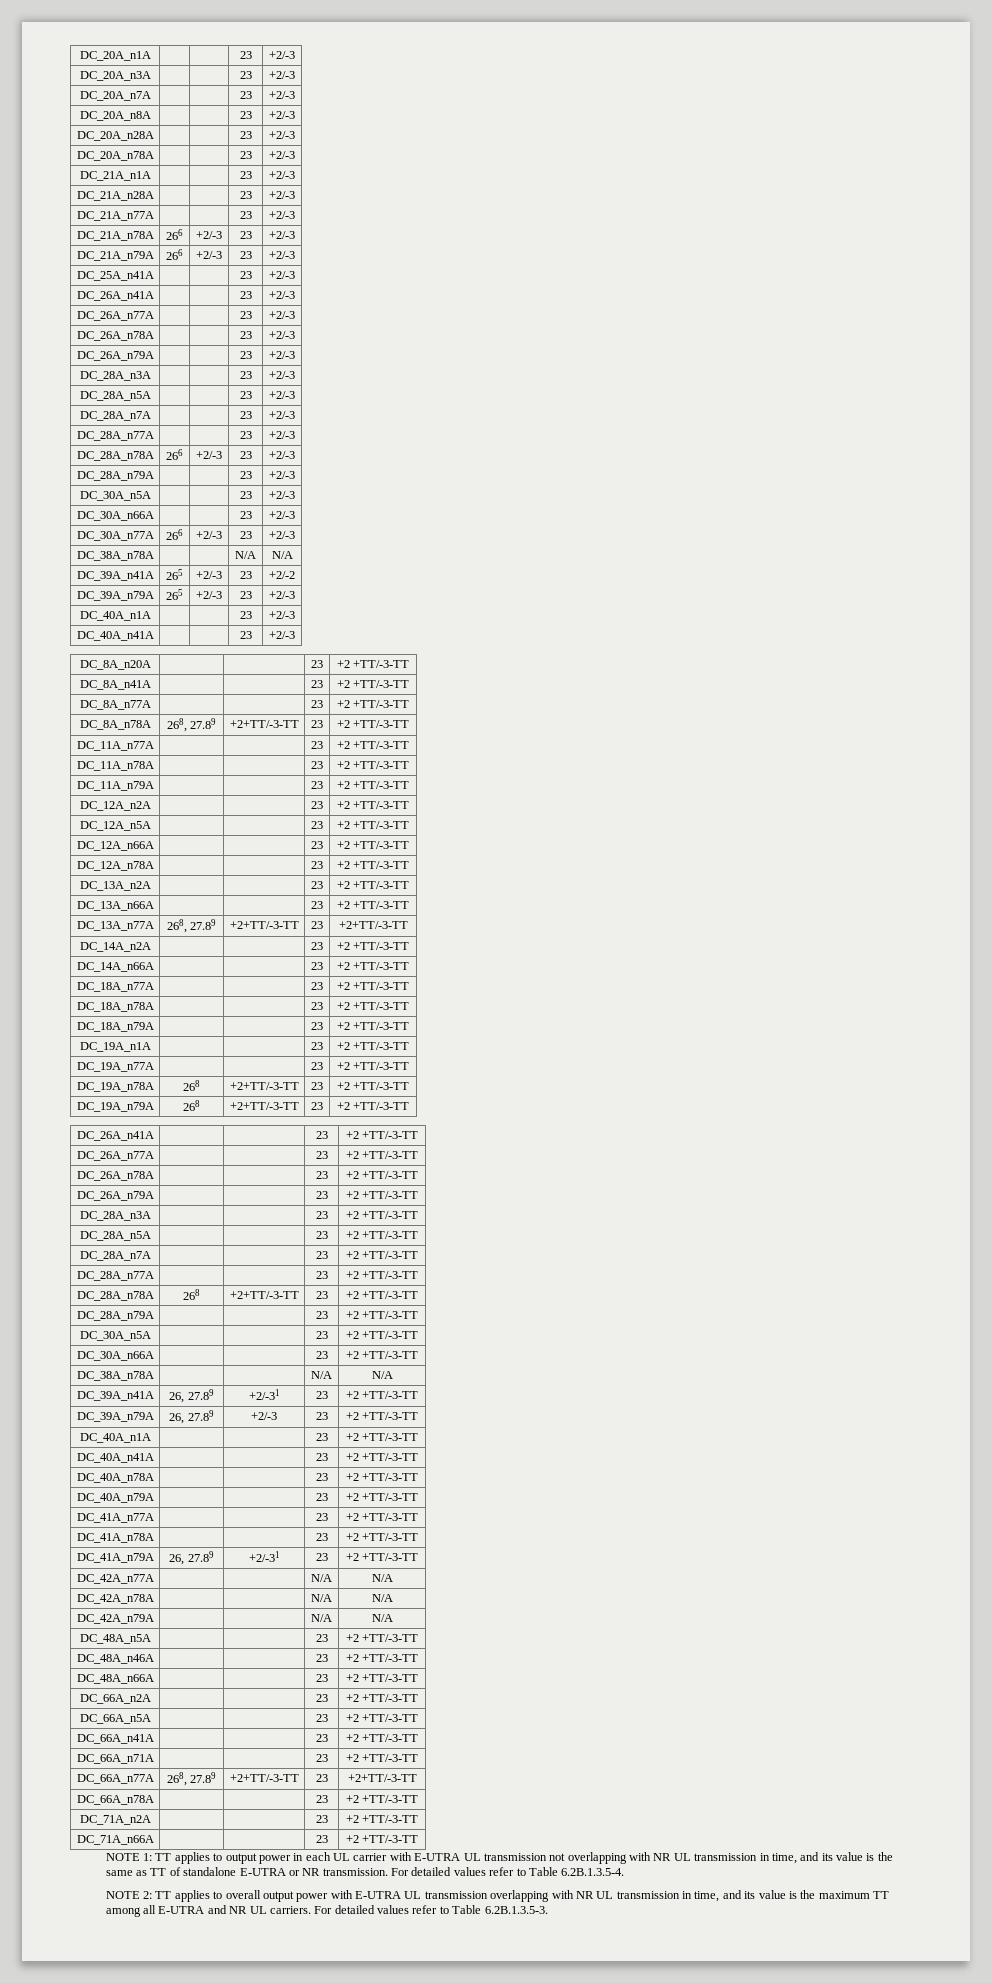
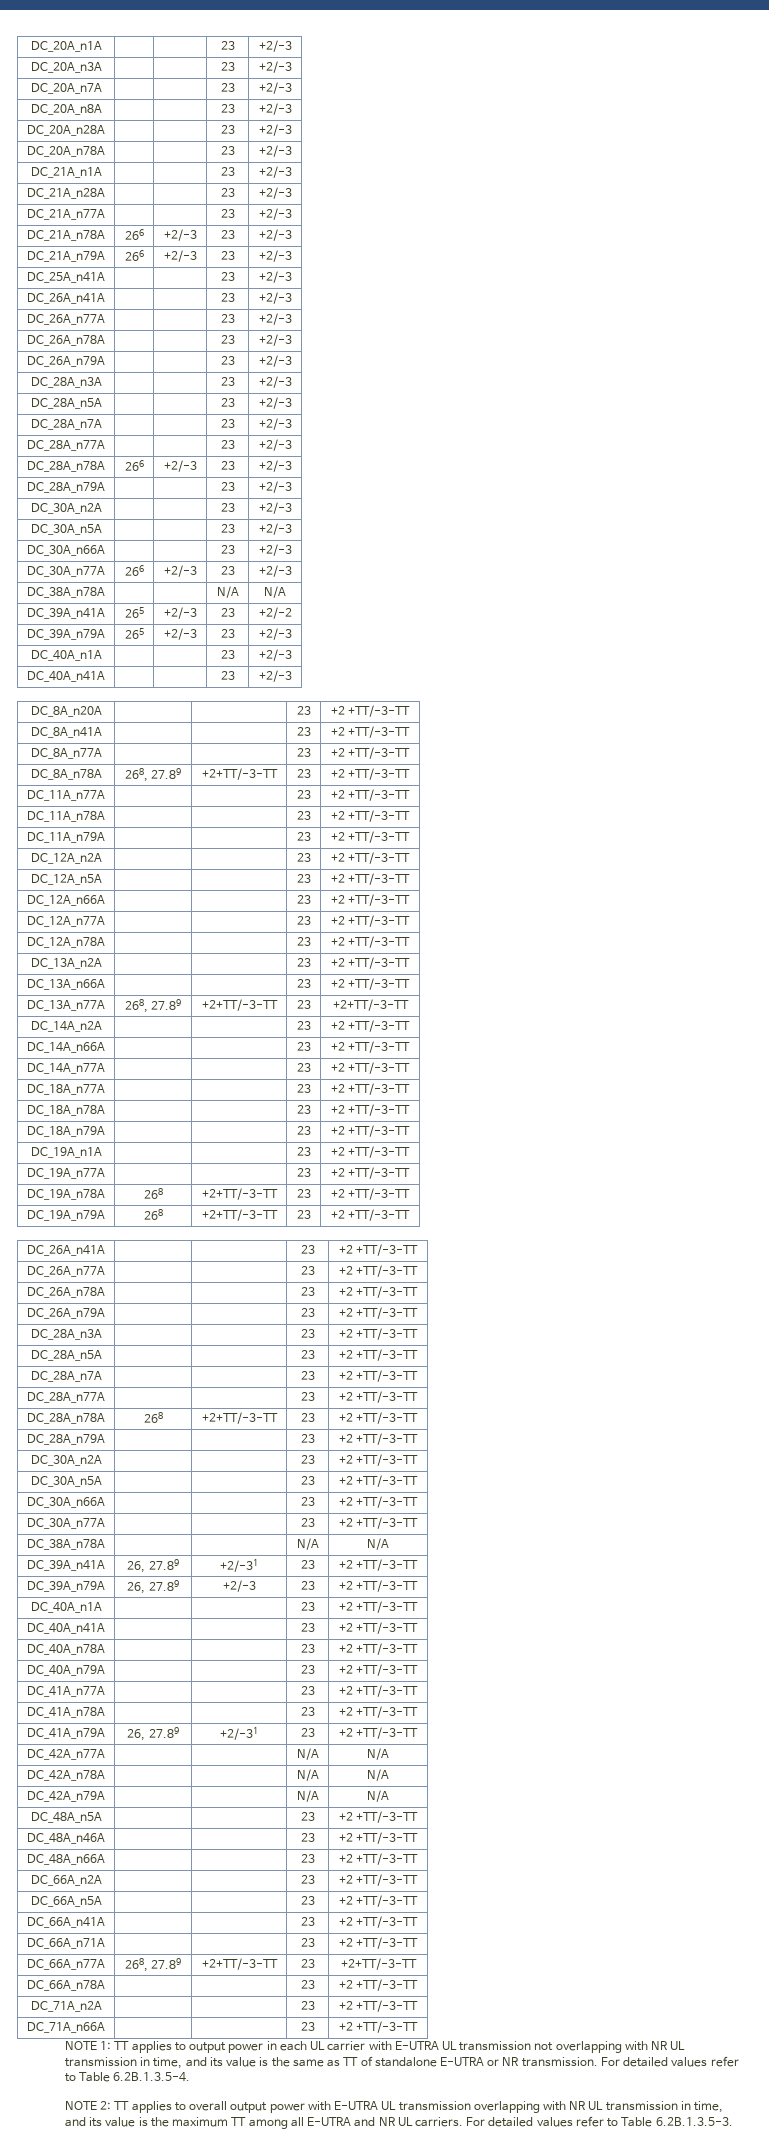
+ DC_30A_n2A | | | 23 | +2/-3
+ DC_12A_n77A | | | 23 | +2 +TT/-3-TT
+ DC_14A_n77A | | | 23 | +2 +TT/-3-TT
+ DC_30A_n2A | | | 23 | +2 +TT/-3-TT
+ DC_30A_n77A | | | 23 | +2 +TT/-3-TT

